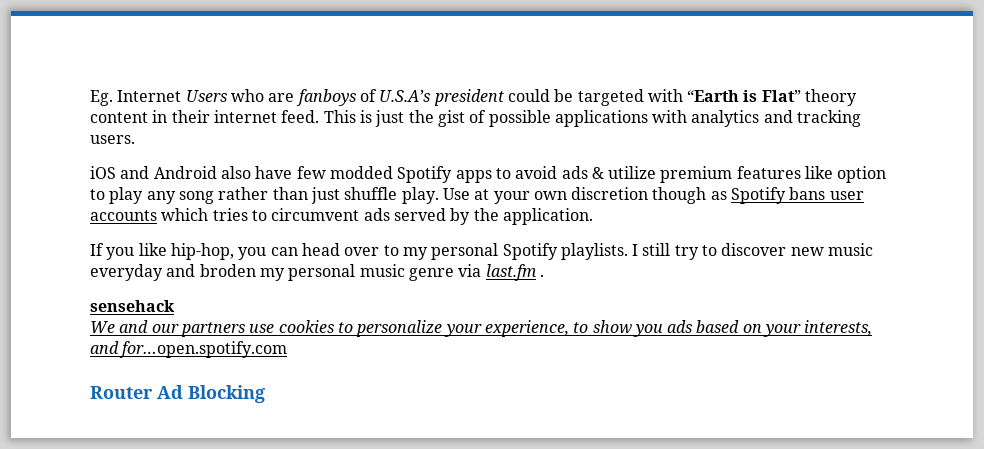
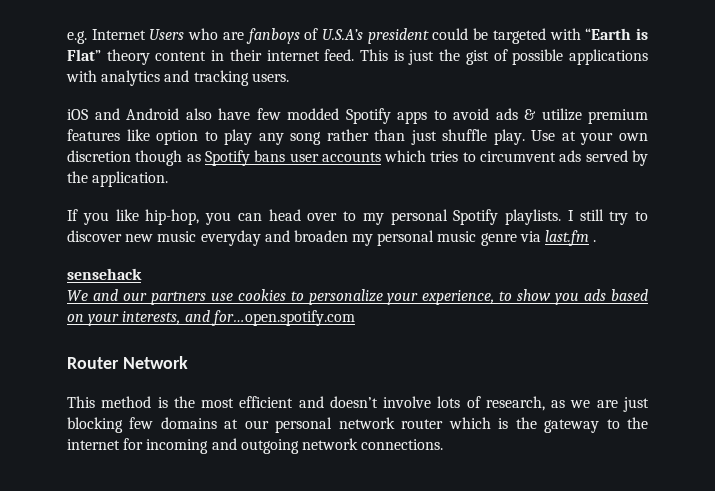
- Eg. Internet Users who are fanboys of U.S.A’s president could be targeted with “Earth is Flat” theory content in their internet feed.
+ e.g. Internet Users who are fanboys of U.S.A’s president could be targeted with “Earth is Flat” theory content in their internet feed.
- I still try to discover new music everyday and broden my personal music genre via last.fm .
+ I still try to discover new music everyday and broaden my personal music genre via last.fm .
- Router Ad Blocking
+ Router Network
+ This method is the most efficient and doesn’t involve lots of research, as we are just blocking few domains at our personal network router which is the gateway to the internet for incoming and outgoing network connections.

